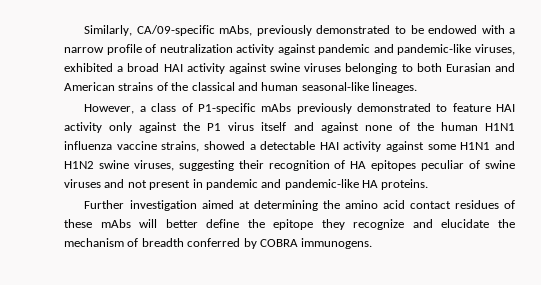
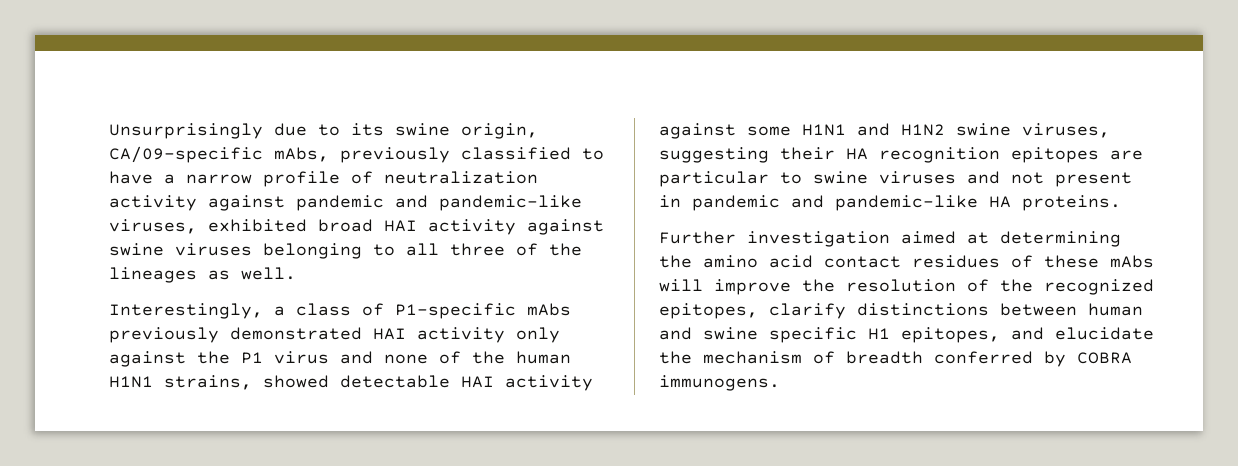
- Similarly, CA/09-specific mAbs, previously demonstrated to be endowed with a narrow profile of neutralization activity against pandemic and pandemic-like viruses, exhibited a broad HAI activity against swine viruses belonging to both Eurasian and American strains of the classical and human seasonal-like lineages.
- However, a class of P1-specific mAbs previously demonstrated to feature HAI activity only against the P1 virus itself and against none of the human H1N1 influenza vaccine strains, showed a detectable HAI activity against some H1N1 and H1N2 swine viruses, suggesting their recognition of HA epitopes peculiar of swine viruses and not present in pandemic and pandemic-like HA proteins.
+ Unsurprisingly due to its swine origin, CA/09-specific mAbs, previously classified to have a narrow profile of neutralization activity against pandemic and pandemic-like viruses, exhibited broad HAI activity against swine viruses belonging to all three of the lineages as well.
+ Interestingly, a class of P1-specific mAbs previously demonstrated HAI activity only against the P1 virus and none of the human H1N1 strains, showed detectable HAI activity against some H1N1 and H1N2 swine viruses, suggesting their HA recognition epitopes are particular to swine viruses and not present in pandemic and pandemic-like HA proteins.
- Further investigation aimed at determining the amino acid contact residues of these mAbs will better define the epitope they recognize and elucidate the mechanism of breadth conferred by COBRA immunogens.
+ Further investigation aimed at determining the amino acid contact residues of these mAbs will improve the resolution of the recognized epitopes, clarify distinctions between human and swine specific H1 epitopes, and elucidate the mechanism of breadth conferred by COBRA immunogens.

